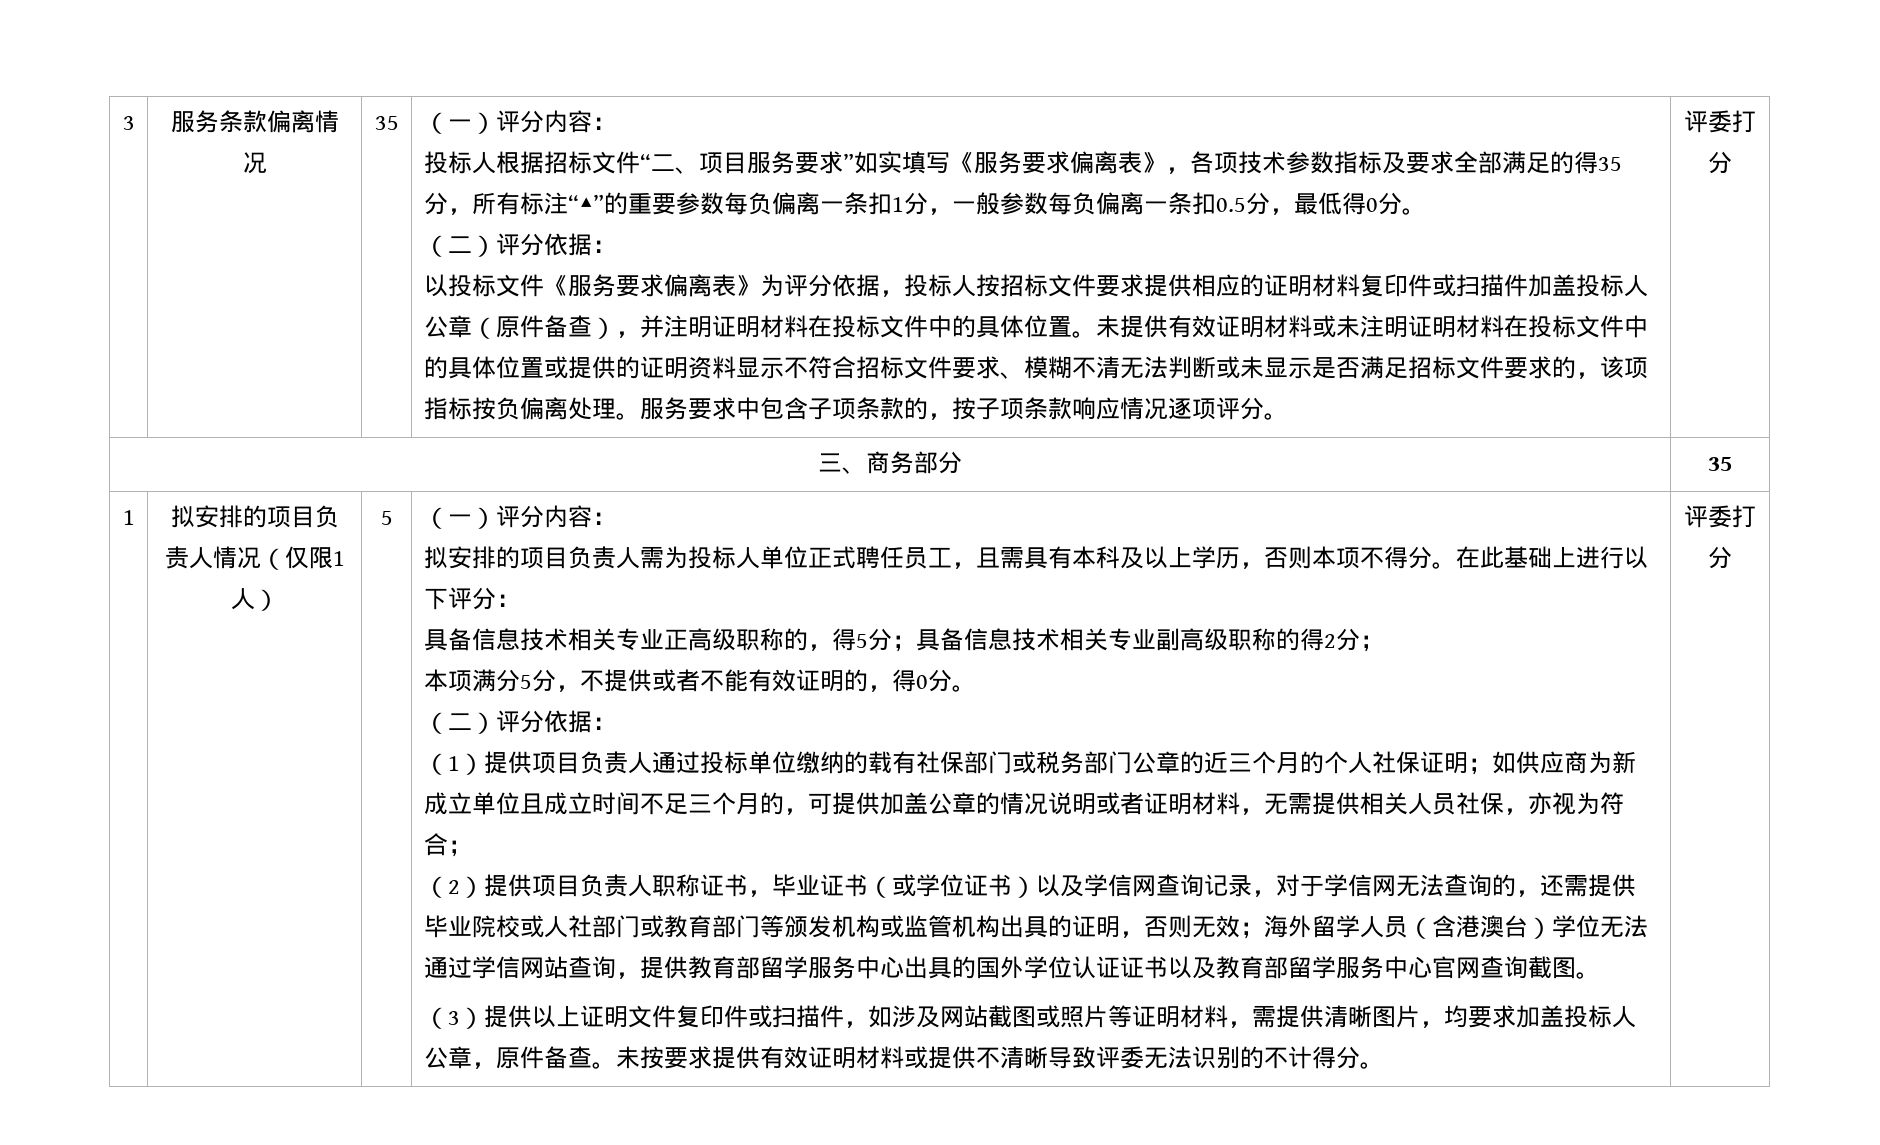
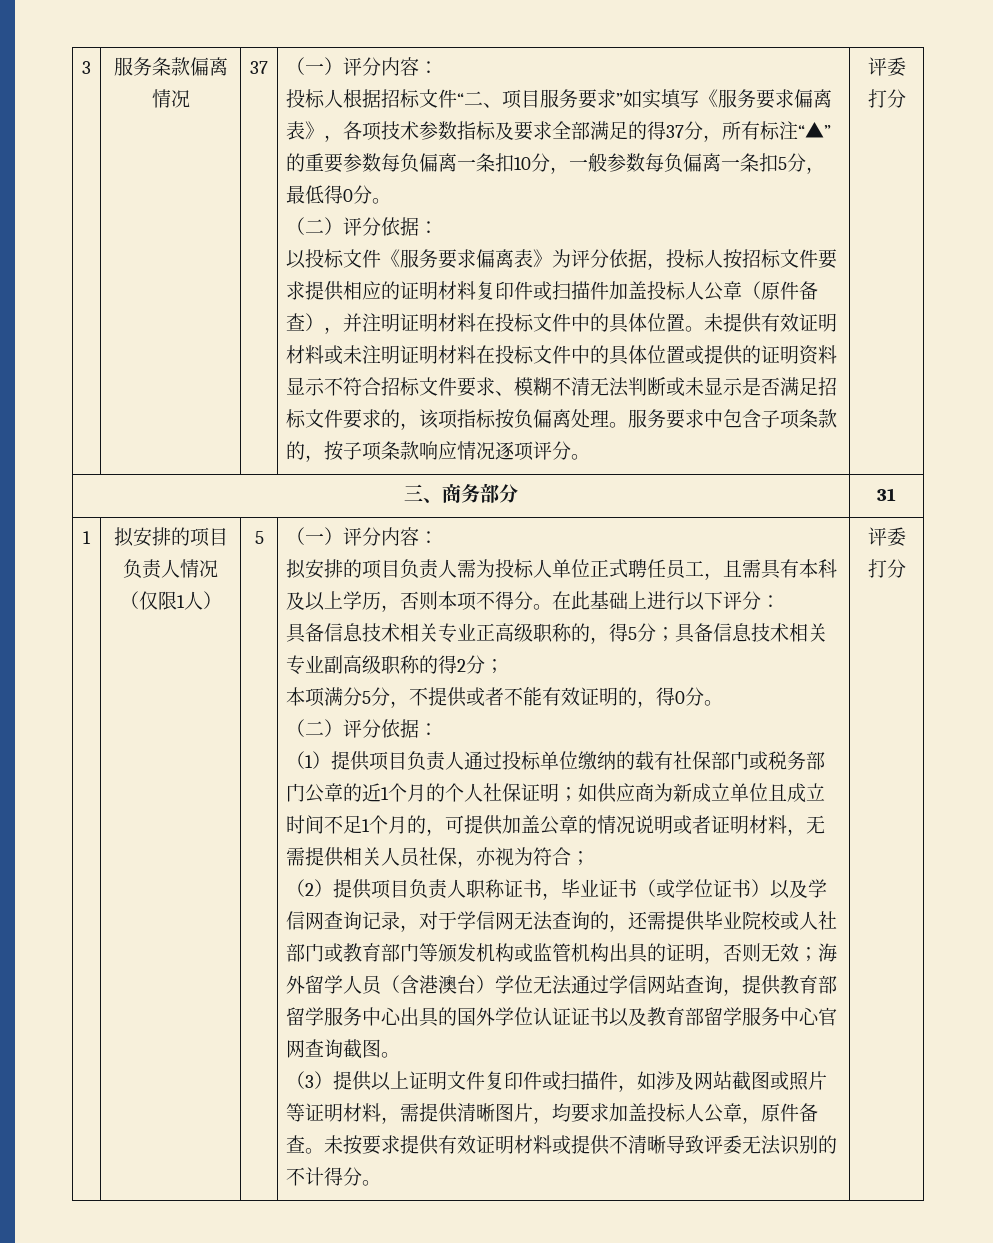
- 服务条款偏离情况 | 35
+ 服务条款偏离情况 | 37
- 投标人根据招标文件“二、项目服务要求”如实填写《服务要求偏离表》，各项技术参数指标及要求全部满足的得35分，所有标注“▲”的重要参数每负偏离一条扣1分，一般参数每负偏离一条扣0.5分，最低得0分。
+ 投标人根据招标文件“二、项目服务要求”如实填写《服务要求偏离表》，各项技术参数指标及要求全部满足的得37分，所有标注“▲”的重要参数每负偏离一条扣10分，一般参数每负偏离一条扣5分，最低得0分。
- 三、商务部分 | 35
+ 三、商务部分 | 31
- （1）提供项目负责人通过投标单位缴纳的载有社保部门或税务部门公章的近三个月的个人社保证明；如供应商为新成立单位且成立时间不足三个月的，可提供加盖公章的情况说明或者证明材料，无需提供相关人员社保，亦视为符合；
+ （1）提供项目负责人通过投标单位缴纳的载有社保部门或税务部门公章的近1个月的个人社保证明；如供应商为新成立单位且成立时间不足1个月的，可提供加盖公章的情况说明或者证明材料，无需提供相关人员社保，亦视为符合；

